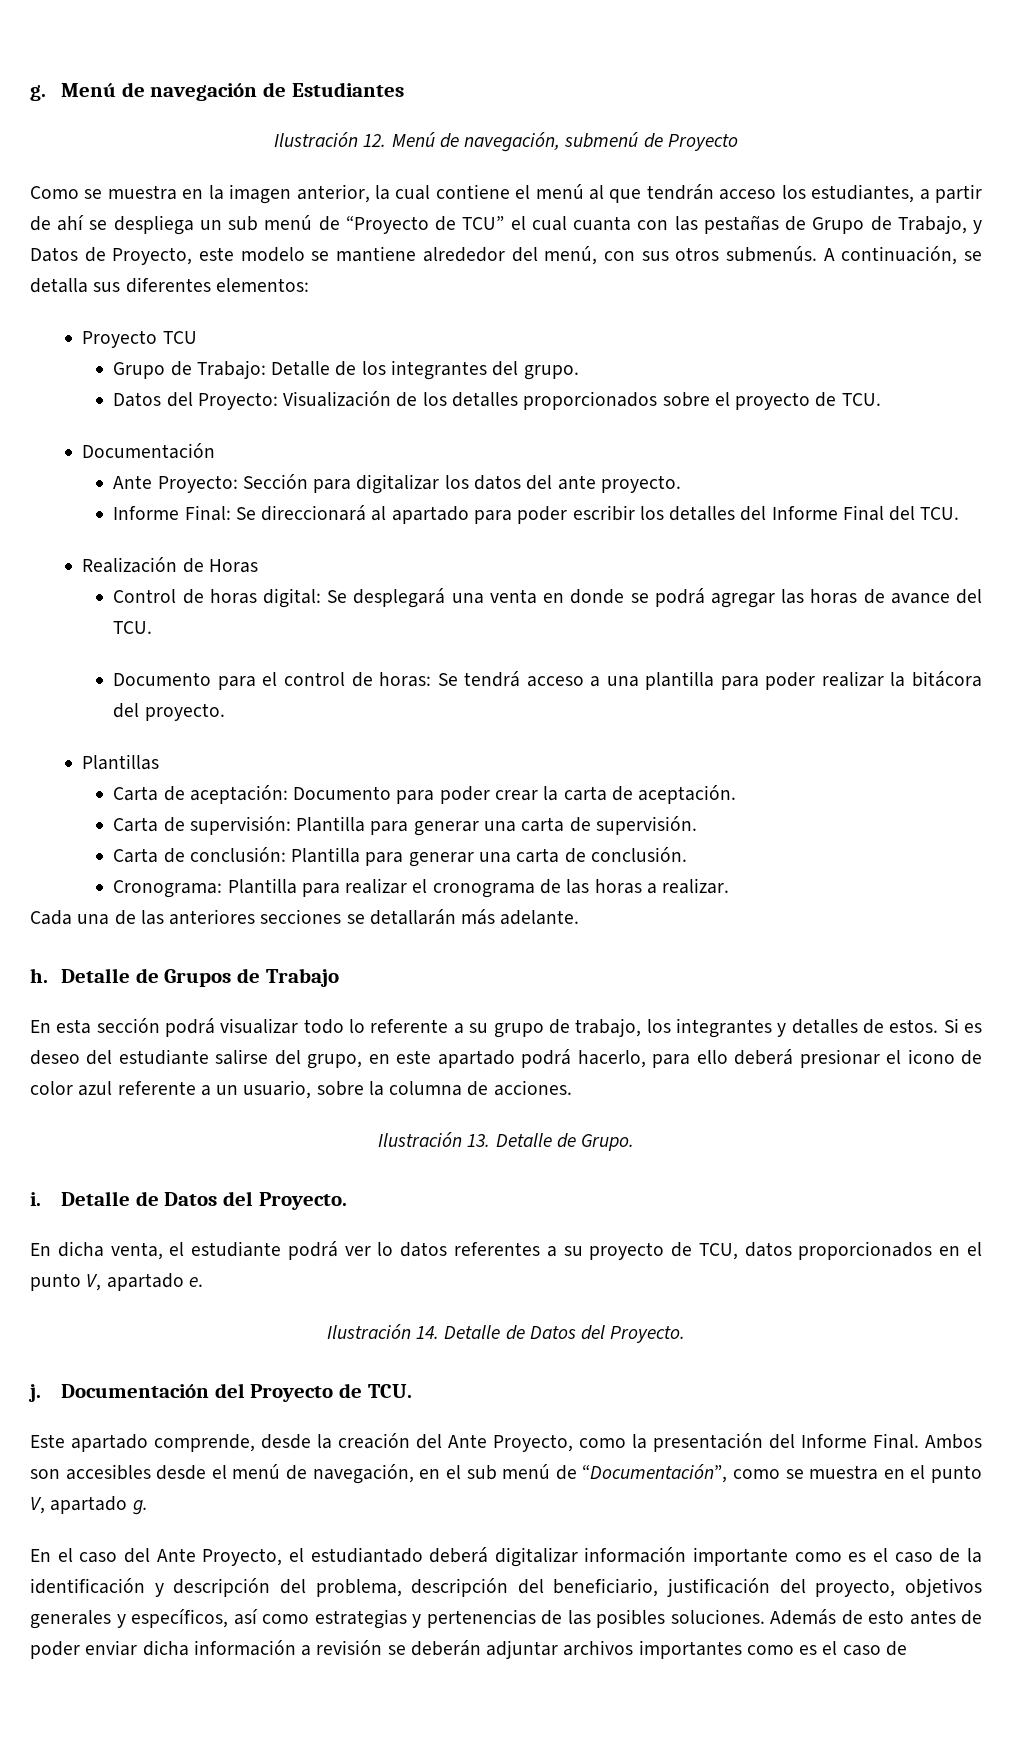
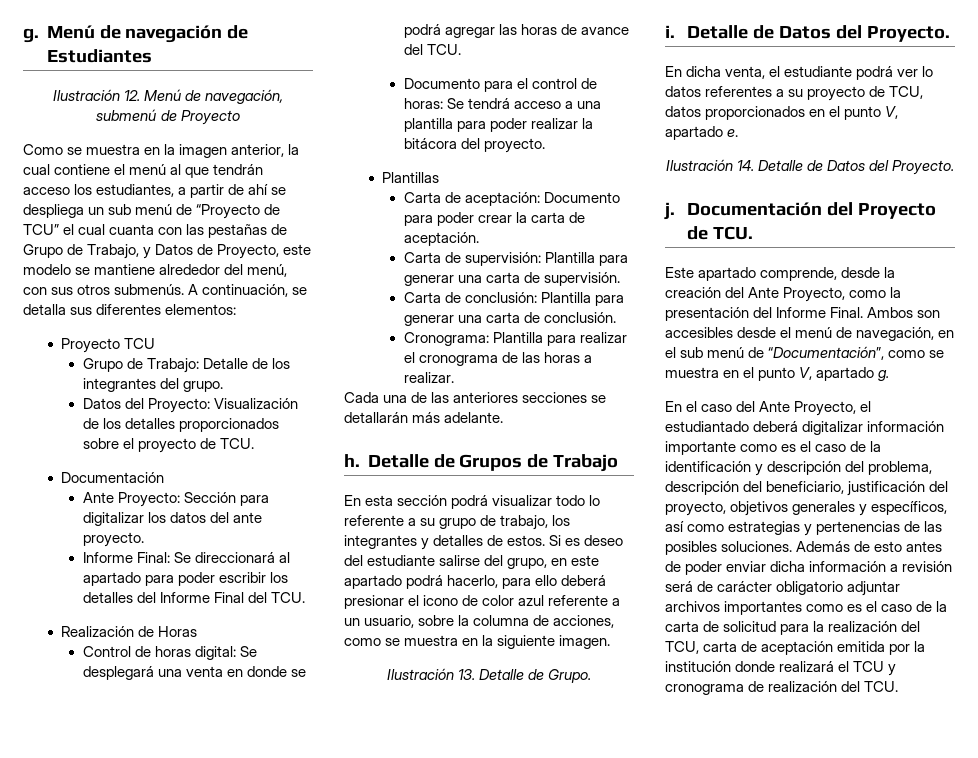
- Si es deseo del estudiante salirse del grupo, en este apartado podrá hacerlo, para ello deberá presionar el icono de color azul referente a un usuario, sobre la columna de acciones.
+ Si es deseo del estudiante salirse del grupo, en este apartado podrá hacerlo, para ello deberá presionar el icono de color azul referente a un usuario, sobre la columna de acciones, como se muestra en la siguiente imagen.
- Además de esto antes de poder enviar dicha información a revisión se deberán adjuntar archivos importantes como es el caso de
+ Además de esto antes de poder enviar dicha información a revisión será de carácter obligatorio adjuntar archivos importantes como es el caso de la carta de solicitud para la realización del TCU, carta de aceptación emitida por la institución donde realizará el TCU y cronograma de realización del TCU.

